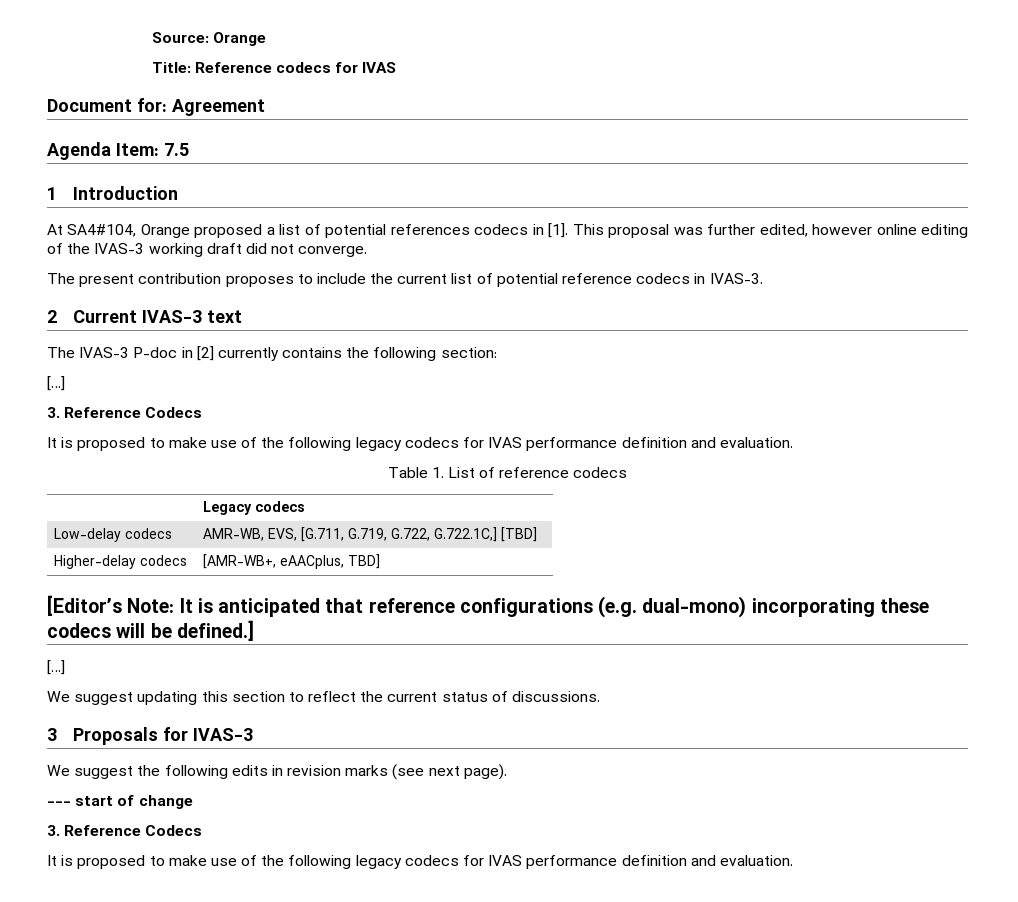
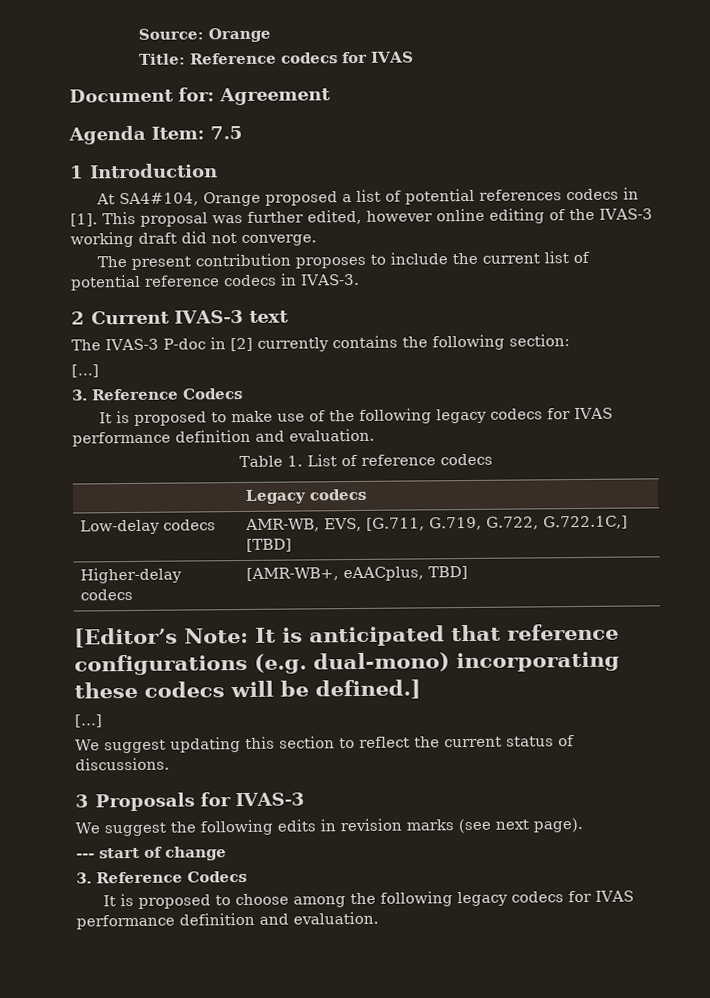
  --- start of change
  3. Reference Codecs
- It is proposed to make use of the following legacy codecs for IVAS performance definition and evaluation.
+ It is proposed to choose among the following legacy codecs for IVAS performance definition and evaluation.

